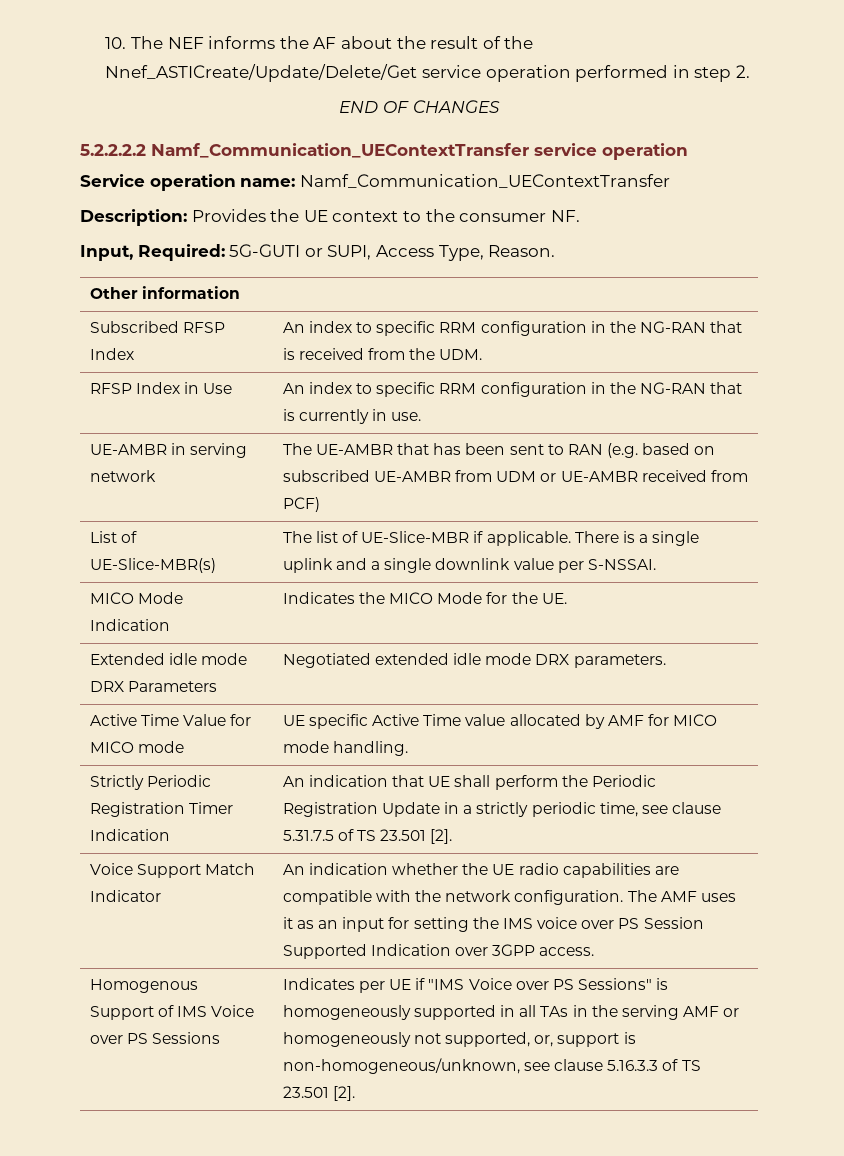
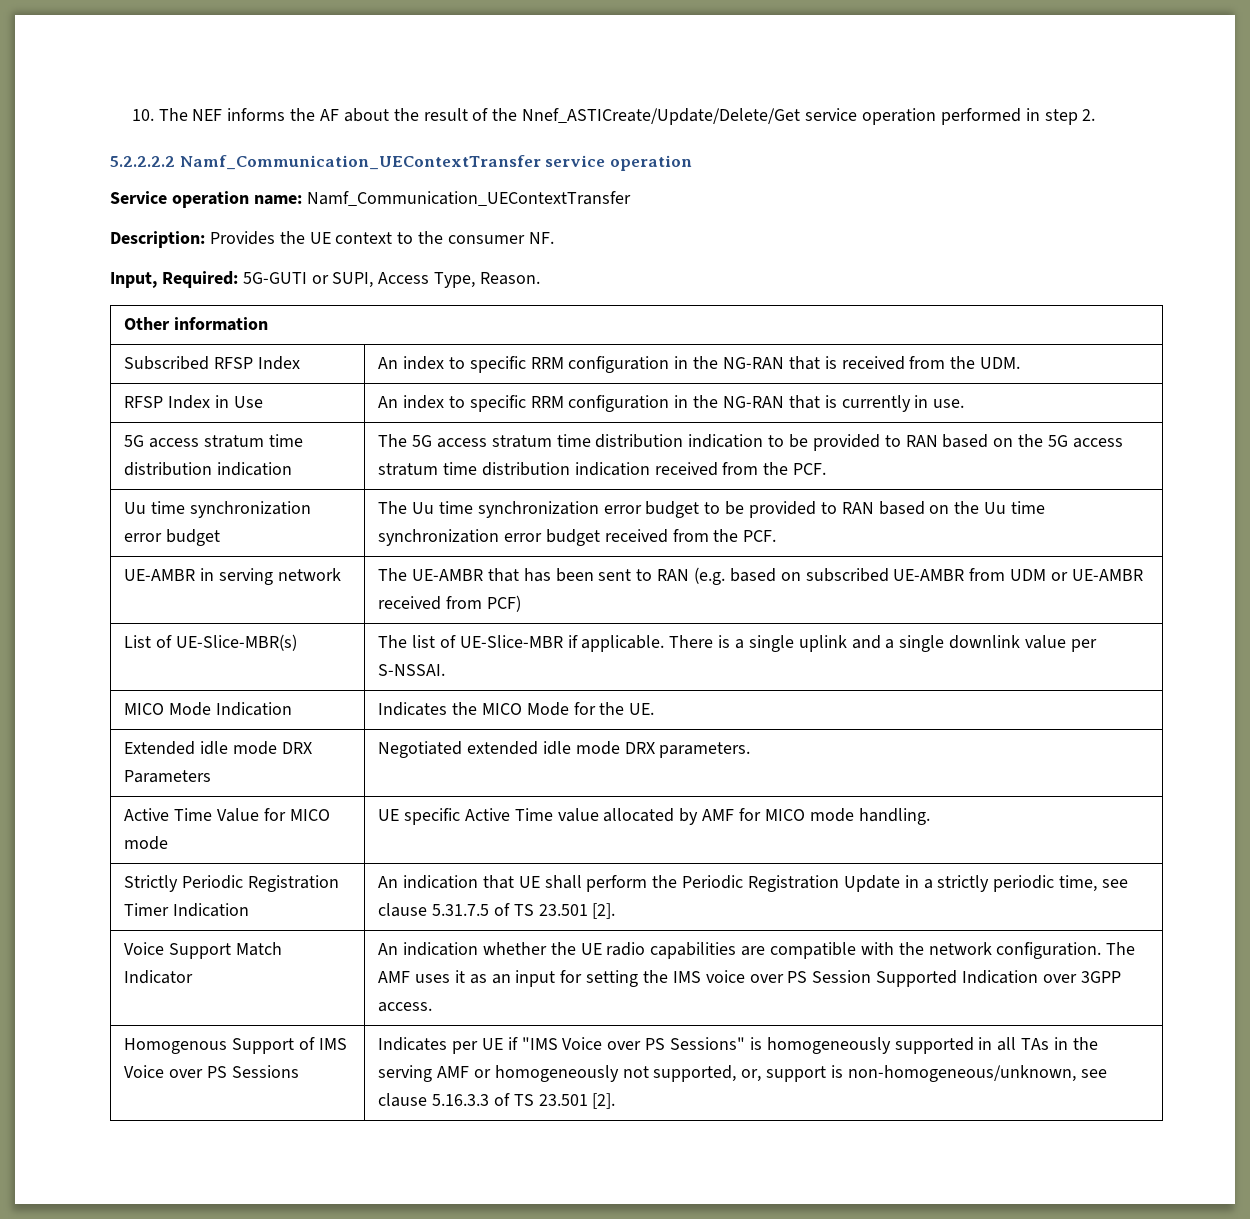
- END OF CHANGES
+ 5G access stratum time distribution indication | The 5G access stratum time distribution indication to be provided to RAN based on the 5G access stratum time distribution indication received from the PCF.
+ Uu time synchronization error budget | The Uu time synchronization error budget to be provided to RAN based on the Uu time synchronization error budget received from the PCF.

